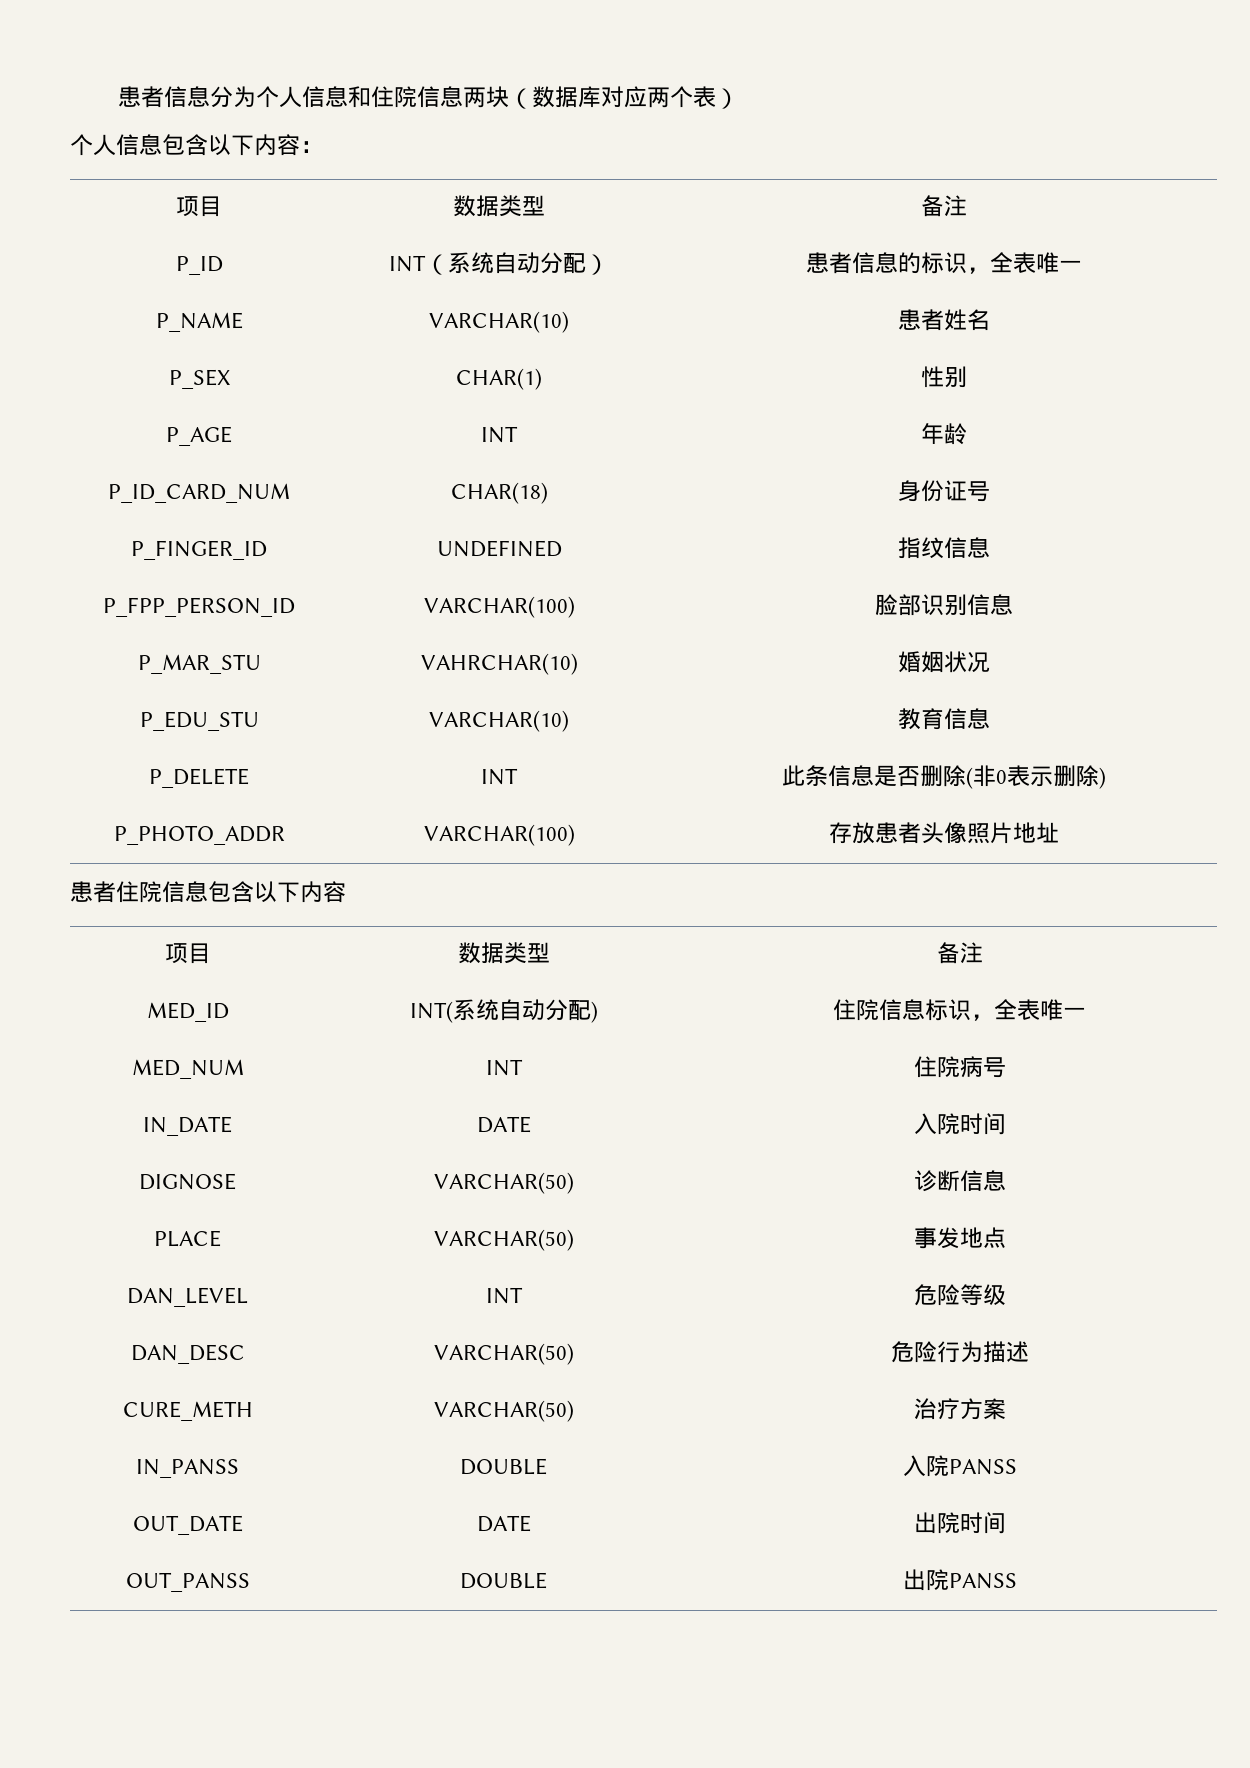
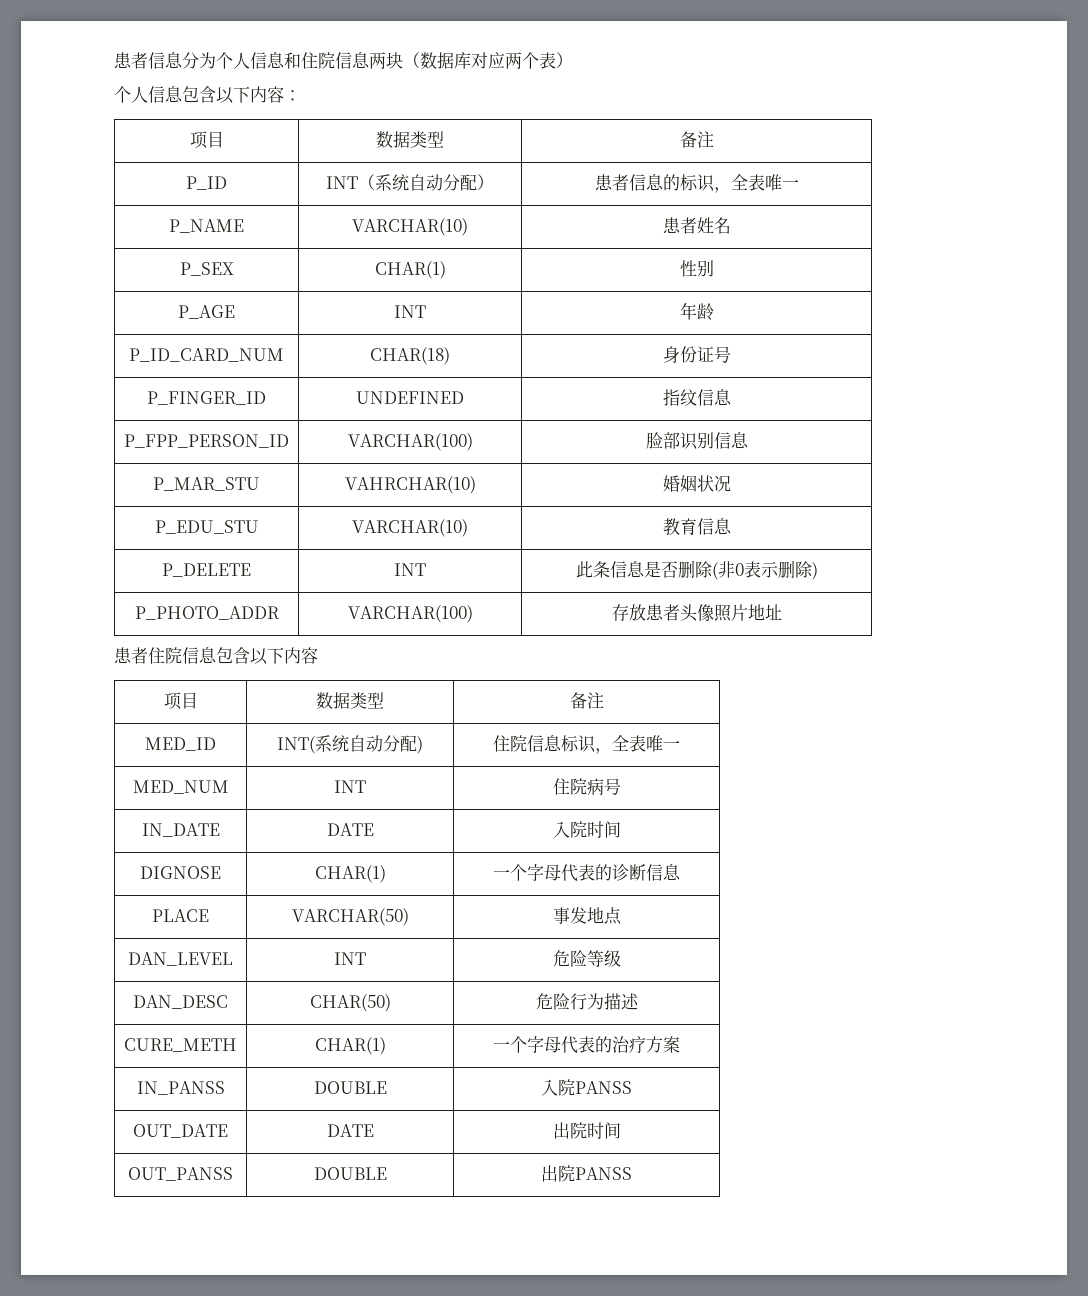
- DIGNOSE | VARCHAR(50) | 诊断信息
+ DIGNOSE | CHAR(1) | 一个字母代表的诊断信息
- DAN_DESC | VARCHAR(50) | 危险行为描述
+ DAN_DESC | CHAR(50) | 危险行为描述
- CURE_METH | VARCHAR(50) | 治疗方案
+ CURE_METH | CHAR(1) | 一个字母代表的治疗方案

